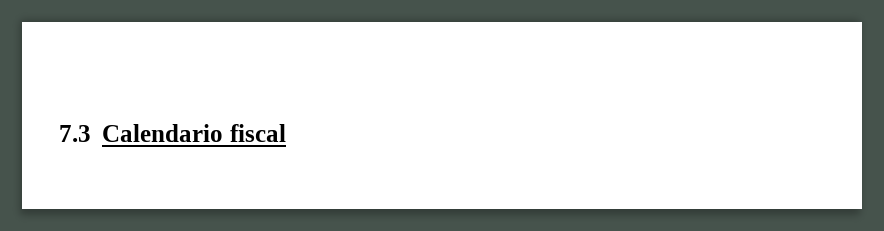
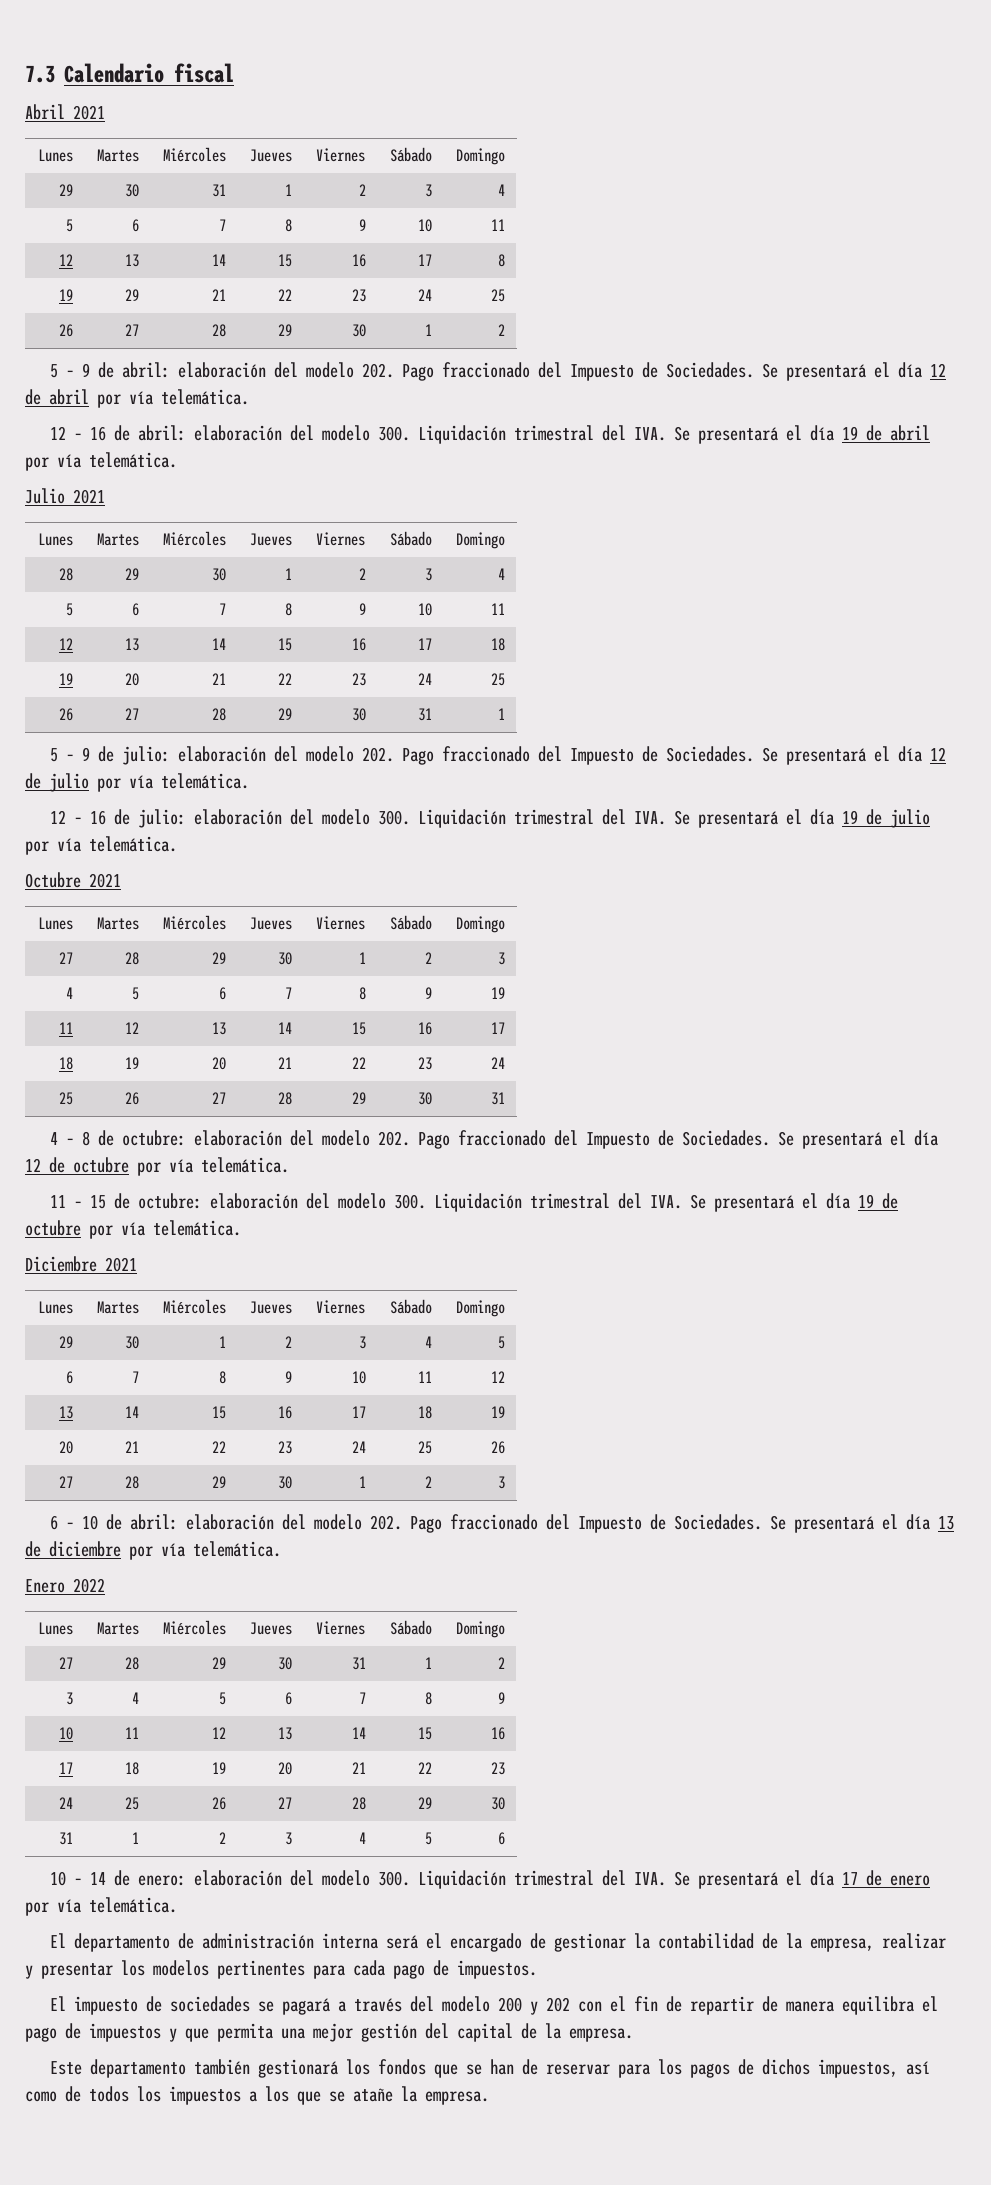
+ Abril 2021
+ Lunes | Martes | Miércoles | Jueves | Viernes | Sábado | Domingo
+ 29 | 30 | 31 | 1 | 2 | 3 | 4
+ 5 | 6 | 7 | 8 | 9 | 10 | 11
+ 12 | 13 | 14 | 15 | 16 | 17 | 8
+ 19 | 29 | 21 | 22 | 23 | 24 | 25
+ 26 | 27 | 28 | 29 | 30 | 1 | 2
+ 5 – 9 de abril: elaboración del modelo 202. Pago fraccionado del Impuesto de Sociedades. Se presentará el día 12 de abril por vía telemática.
+ 12 – 16 de abril: elaboración del modelo 300. Liquidación trimestral del IVA. Se presentará el día 19 de abril por vía telemática.
+ Julio 2021
+ Lunes | Martes | Miércoles | Jueves | Viernes | Sábado | Domingo
+ 28 | 29 | 30 | 1 | 2 | 3 | 4
+ 5 | 6 | 7 | 8 | 9 | 10 | 11
+ 12 | 13 | 14 | 15 | 16 | 17 | 18
+ 19 | 20 | 21 | 22 | 23 | 24 | 25
+ 26 | 27 | 28 | 29 | 30 | 31 | 1
+ 5 – 9 de julio: elaboración del modelo 202. Pago fraccionado del Impuesto de Sociedades. Se presentará el día 12 de julio por vía telemática.
+ 12 – 16 de julio: elaboración del modelo 300. Liquidación trimestral del IVA. Se presentará el día 19 de julio por vía telemática.
+ Octubre 2021
+ Lunes | Martes | Miércoles | Jueves | Viernes | Sábado | Domingo
+ 27 | 28 | 29 | 30 | 1 | 2 | 3
+ 4 | 5 | 6 | 7 | 8 | 9 | 19
+ 11 | 12 | 13 | 14 | 15 | 16 | 17
+ 18 | 19 | 20 | 21 | 22 | 23 | 24
+ 25 | 26 | 27 | 28 | 29 | 30 | 31
+ 4 – 8 de octubre: elaboración del modelo 202. Pago fraccionado del Impuesto de Sociedades. Se presentará el día 12 de octubre por vía telemática.
+ 11 – 15 de octubre: elaboración del modelo 300. Liquidación trimestral del IVA. Se presentará el día 19 de octubre por vía telemática.
+ Diciembre 2021
+ Lunes | Martes | Miércoles | Jueves | Viernes | Sábado | Domingo
+ 29 | 30 | 1 | 2 | 3 | 4 | 5
+ 6 | 7 | 8 | 9 | 10 | 11 | 12
+ 13 | 14 | 15 | 16 | 17 | 18 | 19
+ 20 | 21 | 22 | 23 | 24 | 25 | 26
+ 27 | 28 | 29 | 30 | 1 | 2 | 3
+ 6 – 10 de abril: elaboración del modelo 202. Pago fraccionado del Impuesto de Sociedades. Se presentará el día 13 de diciembre por vía telemática.
+ Enero 2022
+ Lunes | Martes | Miércoles | Jueves | Viernes | Sábado | Domingo
+ 27 | 28 | 29 | 30 | 31 | 1 | 2
+ 3 | 4 | 5 | 6 | 7 | 8 | 9
+ 10 | 11 | 12 | 13 | 14 | 15 | 16
+ 17 | 18 | 19 | 20 | 21 | 22 | 23
+ 24 | 25 | 26 | 27 | 28 | 29 | 30
+ 31 | 1 | 2 | 3 | 4 | 5 | 6
+ 10 – 14 de enero: elaboración del modelo 300. Liquidación trimestral del IVA. Se presentará el día 17 de enero por vía telemática.
+ El departamento de administración interna será el encargado de gestionar la contabilidad de la empresa, realizar y presentar los modelos pertinentes para cada pago de impuestos.
+ El impuesto de sociedades se pagará a través del modelo 200 y 202 con el fin de repartir de manera equilibra el pago de impuestos y que permita una mejor gestión del capital de la empresa.
+ Este departamento también gestionará los fondos que se han de reservar para los pagos de dichos impuestos, así como de todos los impuestos a los que se atañe la empresa.

